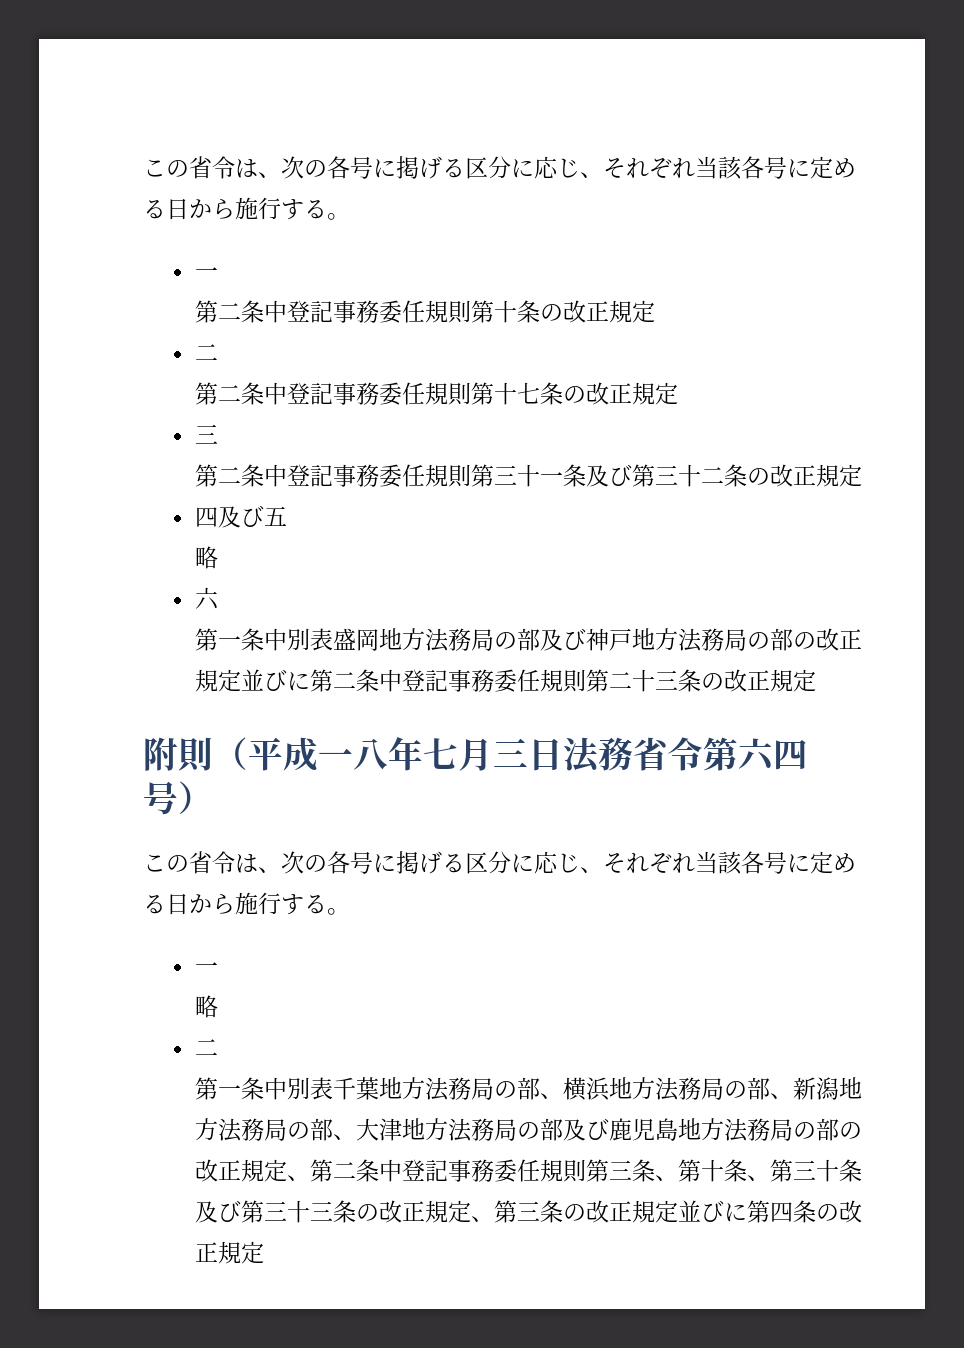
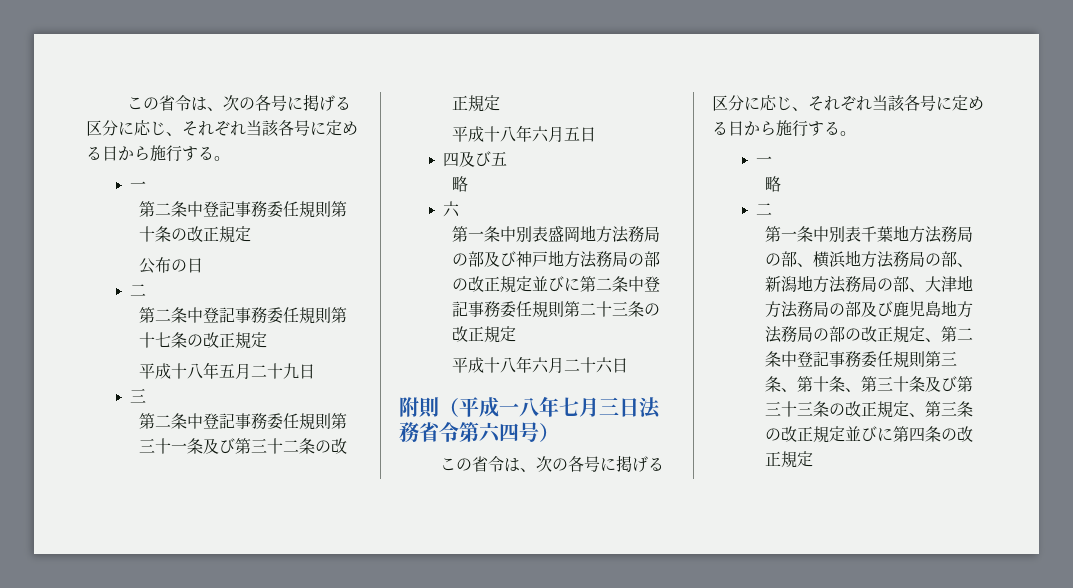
+ 公布の日
+ 平成十八年五月二十九日
+ 平成十八年六月五日
+ 平成十八年六月二十六日

